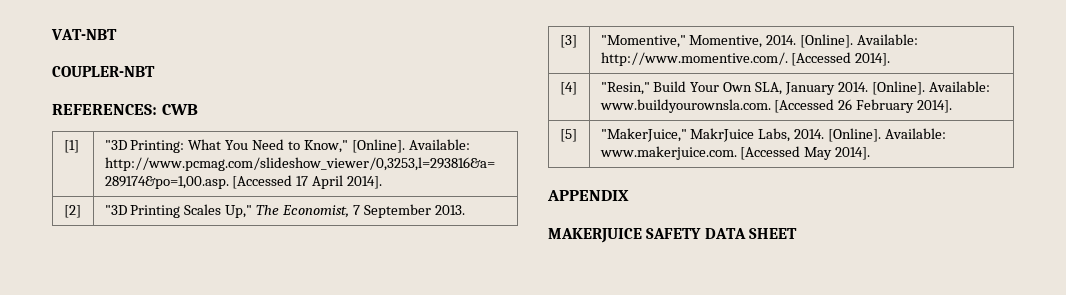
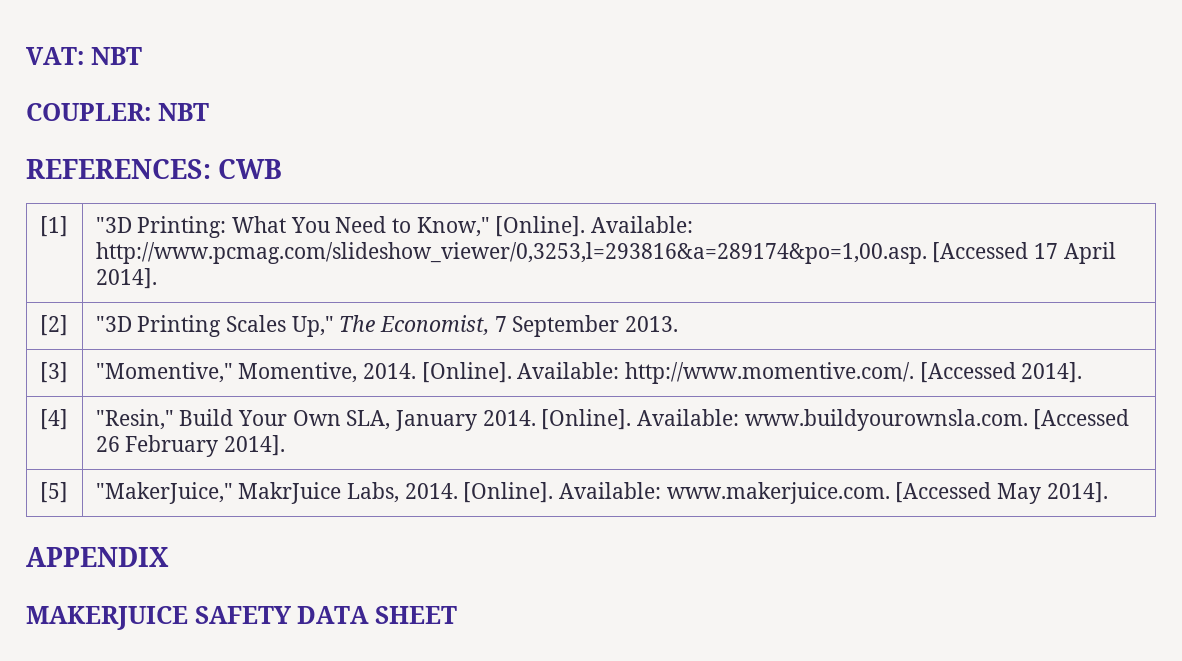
- VAT-NBT
- COUPLER-NBT
+ VAT: NBT
+ COUPLER: NBT

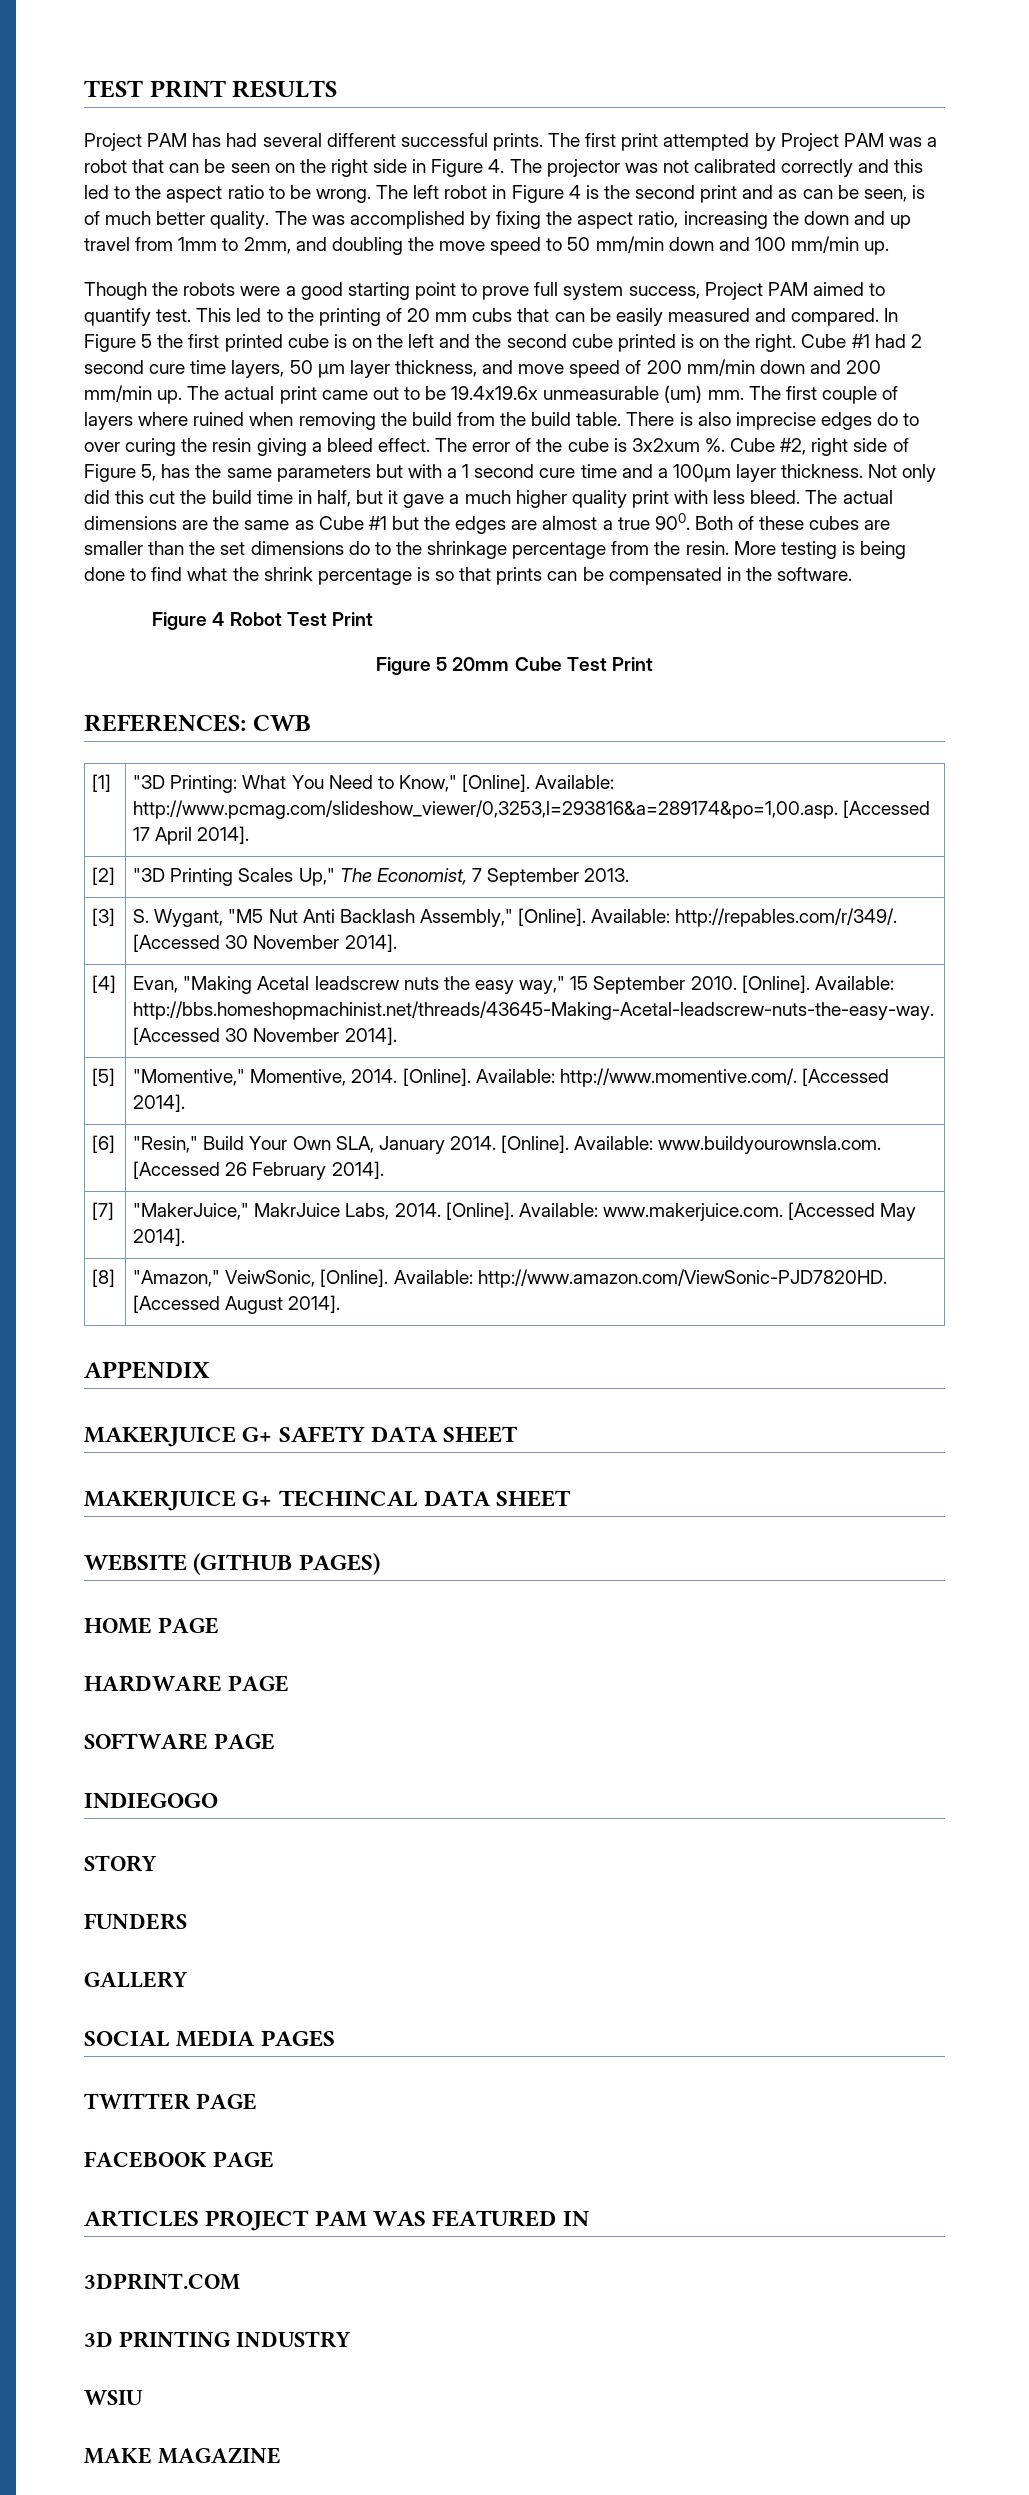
- VAT: NBT
- COUPLER: NBT
+ TEST PRINT RESULTS
+ Project PAM has had several different successful prints. The first print attempted by Project PAM was a robot that can be seen on the right side in Figure 4. The projector was not calibrated correctly and this led to the aspect ratio to be wrong. The left robot in Figure 4 is the second print and as can be seen, is of much better quality. The was accomplished by fixing the aspect ratio, increasing the down and up travel from 1mm to 2mm, and doubling the move speed to 50 mm/min down and 100 mm/min up.
+ Though the robots were a good starting point to prove full system success, Project PAM aimed to quantify test. This led to the printing of 20 mm cubs that can be easily measured and compared. In Figure 5 the first printed cube is on the left and the second cube printed is on the right. Cube #1 had 2 second cure time layers, 50 μm layer thickness, and move speed of 200 mm/min down and 200 mm/min up. The actual print came out to be 19.4x19.6x unmeasurable (um) mm. The first couple of layers where ruined when removing the build from the build table. There is also imprecise edges do to over curing the resin giving a bleed effect. The error of the cube is 3x2xum %. Cube #2, right side of Figure 5, has the same parameters but with a 1 second cure time and a 100μm layer thickness. Not only did this cut the build time in half, but it gave a much higher quality print with less bleed. The actual dimensions are the same as Cube #1 but the edges are almost a true 900. Both of these cubes are smaller than the set dimensions do to the shrinkage percentage from the resin. More testing is being done to find what the shrink percentage is so that prints can be compensated in the software.
+ Figure 4 Robot Test Print
+ Figure 5 20mm Cube Test Print
- [3] | "Momentive," Momentive, 2014. [Online]. Available: http://www.momentive.com/. [Accessed 2014].
+ [3] | S. Wygant, "M5 Nut Anti Backlash Assembly," [Online]. Available: http://repables.com/r/349/. [Accessed 30 November 2014].
+ [4] | Evan, "Making Acetal leadscrew nuts the easy way," 15 September 2010. [Online]. Available: http://bbs.homeshopmachinist.net/threads/43645-Making-Acetal-leadscrew-nuts-the-easy-way. [Accessed 30 November 2014].
+ [5] | "Momentive," Momentive, 2014. [Online]. Available: http://www.momentive.com/. [Accessed 2014].
- [4] | "Resin," Build Your Own SLA, January 2014. [Online]. Available: www.buildyourownsla.com. [Accessed 26 February 2014].
+ [6] | "Resin," Build Your Own SLA, January 2014. [Online]. Available: www.buildyourownsla.com. [Accessed 26 February 2014].
- [5] | "MakerJuice," MakrJuice Labs, 2014. [Online]. Available: www.makerjuice.com. [Accessed May 2014].
+ [7] | "MakerJuice," MakrJuice Labs, 2014. [Online]. Available: www.makerjuice.com. [Accessed May 2014].
+ [8] | "Amazon," VeiwSonic, [Online]. Available: http://www.amazon.com/ViewSonic-PJD7820HD. [Accessed August 2014].
- MAKERJUICE SAFETY DATA SHEET
+ MAKERJUICE G+ SAFETY DATA SHEET
+ MAKERJUICE G+ TECHINCAL DATA SHEET
+ WEBSITE (GITHUB PAGES)
+ HOME PAGE
+ HARDWARE PAGE
+ SOFTWARE PAGE
+ INDIEGOGO
+ STORY
+ FUNDERS
+ GALLERY
+ SOCIAL MEDIA PAGES
+ TWITTER PAGE
+ FACEBOOK PAGE
+ ARTICLES PROJECT PAM WAS FEATURED IN
+ 3DPRINT.COM
+ 3D PRINTING INDUSTRY
+ WSIU
+ MAKE MAGAZINE

